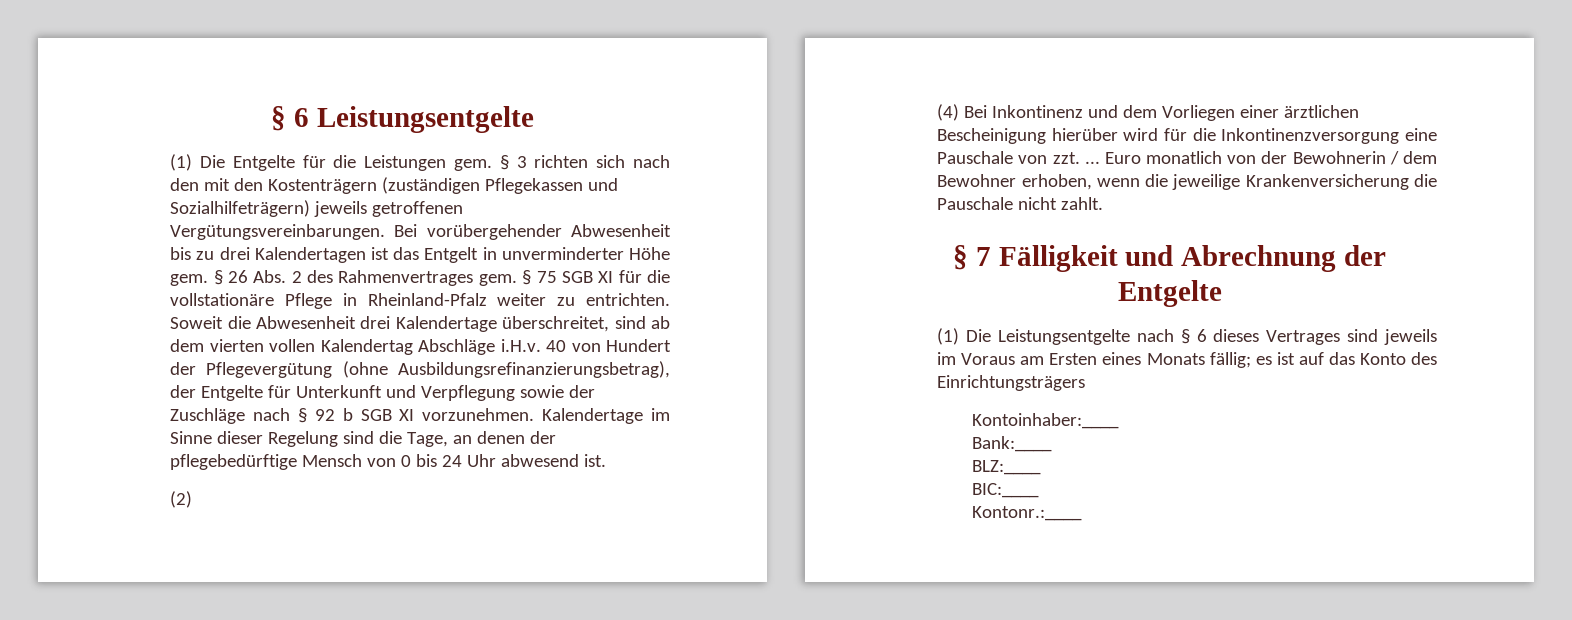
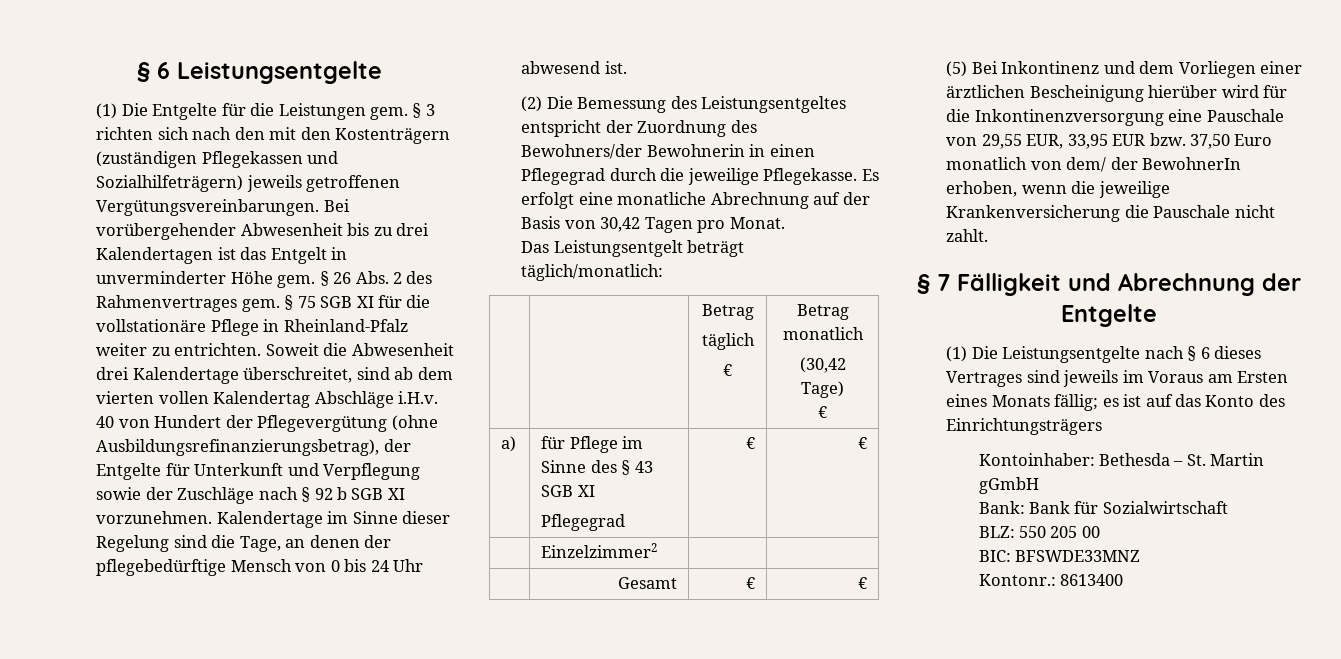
- (2)
- (4) Bei Inkontinenz und dem Vorliegen einer ärztlichen Bescheinigung hierüber wird für die Inkontinenzversorgung eine Pauschale von zzt. ... Euro monatlich von der Bewohnerin / dem Bewohner erhoben, wenn die jeweilige Krankenversicherung die Pauschale nicht zahlt.
+ (2) Die Bemessung des Leistungsentgeltes entspricht der Zuordnung des Bewohners/der Bewohnerin in einen Pflegegrad durch die jeweilige Pflegekasse. Es erfolgt eine monatliche Abrechnung auf der Basis von 30,42 Tagen pro Monat.
+ Das Leistungsentgelt beträgt täglich/monatlich:
+ | | Betrag
+ täglich
+ € | Betrag monatlich
+ (30,42 Tage)
+ €
+ a) | für Pflege im Sinne des § 43 SGB XI
+ Pflegegrad | € | €
+ | Einzelzimmer2 | |
+ | Gesamt | € | €
+ (5) Bei Inkontinenz und dem Vorliegen einer ärztlichen Bescheinigung hierüber wird für die Inkontinenzversorgung eine Pauschale von 29,55 EUR, 33,95 EUR bzw. 37,50 Euro monatlich von dem/ der BewohnerIn erhoben, wenn die jeweilige Krankenversicherung die Pauschale nicht zahlt.
- Kontoinhaber:____
- Bank:____
- BLZ:____
- BIC:____
- Kontonr.:____
+ Kontoinhaber: Bethesda – St. Martin gGmbH
+ Bank: Bank für Sozialwirtschaft
+ BLZ: 550 205 00
+ BIC: BFSWDE33MNZ
+ Kontonr.: 8613400

